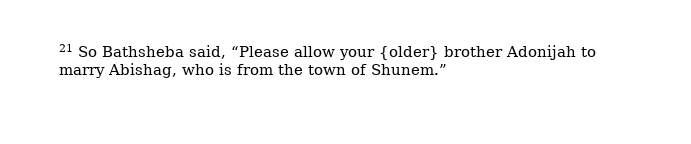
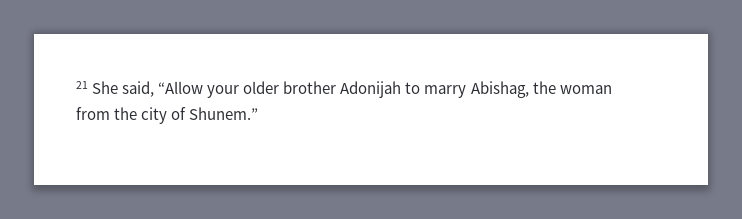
- 21 So Bathsheba said, “Please allow your {older} brother Adonijah to marry Abishag, who is from the town of Shunem.”
+ 21 She said, “Allow your older brother Adonijah to marry Abishag, the woman from the city of Shunem.”

